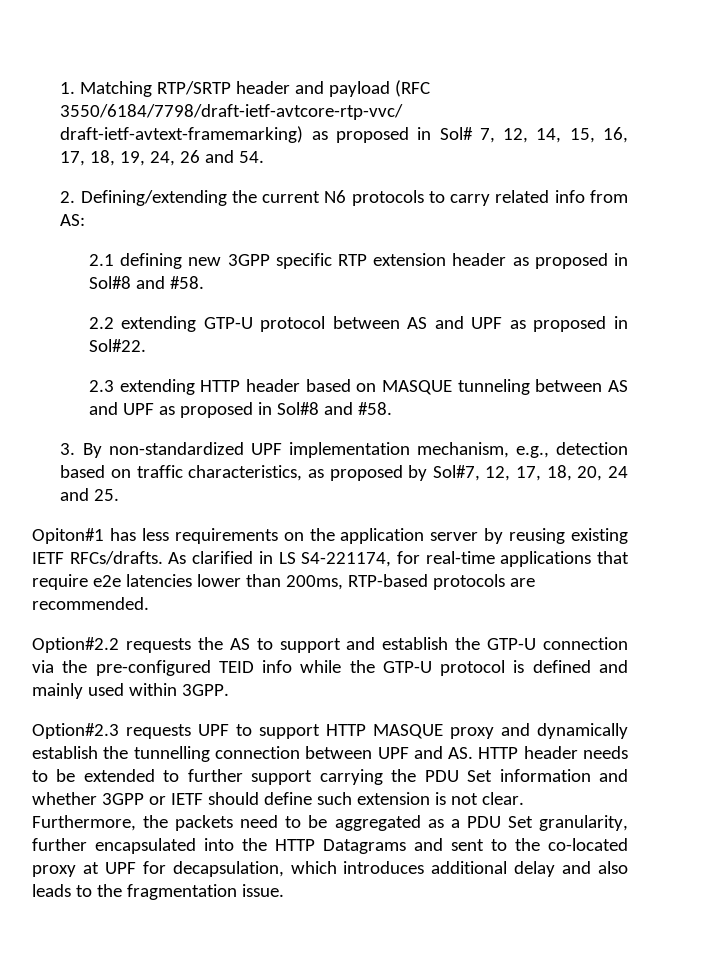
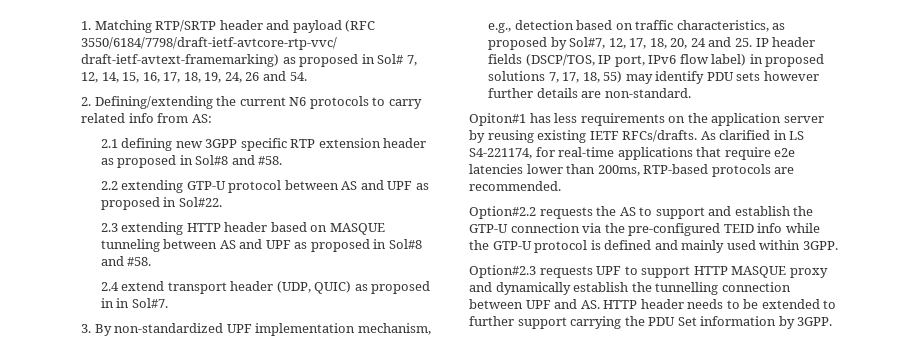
+ 2.4 extend transport header (UDP, QUIC) as proposed in in Sol#7.
- 3. By non-standardized UPF implementation mechanism, e.g., detection based on traffic characteristics, as proposed by Sol#7, 12, 17, 18, 20, 24 and 25.
+ 3. By non-standardized UPF implementation mechanism, e.g., detection based on traffic characteristics, as proposed by Sol#7, 12, 17, 18, 20, 24 and 25. IP header fields (DSCP/TOS, IP port, IPv6 flow label) in proposed solutions 7, 17, 18, 55) may identify PDU sets however further details are non-standard.
- Option#2.3 requests UPF to support HTTP MASQUE proxy and dynamically establish the tunnelling connection between UPF and AS. HTTP header needs to be extended to further support carrying the PDU Set information and whether 3GPP or IETF should define such extension is not clear. Furthermore, the packets need to be aggregated as a PDU Set granularity, further encapsulated into the HTTP Datagrams and sent to the co-located proxy at UPF for decapsulation, which introduces additional delay and also leads to the fragmentation issue.
+ Option#2.3 requests UPF to support HTTP MASQUE proxy and dynamically establish the tunnelling connection between UPF and AS. HTTP header needs to be extended to further support carrying the PDU Set information by 3GPP.

